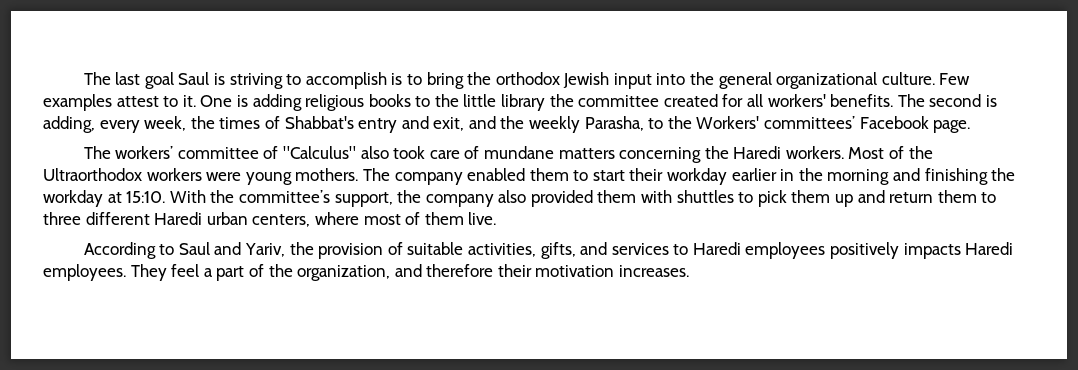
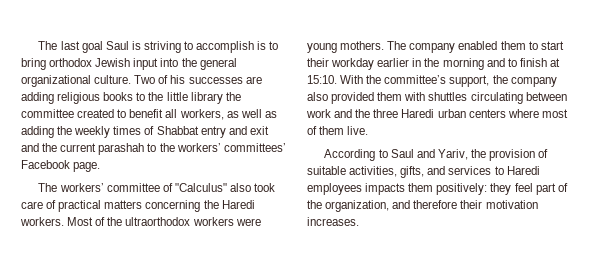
- The last goal Saul is striving to accomplish is to bring the orthodox Jewish input into the general organizational culture.
+ The last goal Saul is striving to accomplish is to bring orthodox Jewish input into the general organizational culture.
- Few examples attest to it. One is adding religious books to the little library the committee created for all workers' benefits. The second is adding, every week, the times of Shabbat's entry and exit, and the weekly Parasha, to the Workers' committees’ Facebook page.
+ Two of his successes are adding religious books to the little library the committee created to benefit all workers, as well as adding the weekly times of Shabbat entry and exit and the current parashah to the workers’ committees’ Facebook page.
- The workers’ committee of "Calculus" also took care of mundane matters concerning the Haredi workers.
+ The workers’ committee of "Calculus" also took care of practical matters concerning the Haredi workers.
- Most of the Ultraorthodox workers were young mothers.
+ Most of the ultraorthodox workers were young mothers.
- The company enabled them to start their workday earlier in the morning and finishing the workday at 15:10.
+ The company enabled them to start their workday earlier in the morning and to finish at 15:10.
- With the committee’s support, the company also provided them with shuttles to pick them up and return them to three different Haredi urban centers, where most of them live.
+ With the committee’s support, the company also provided them with shuttles circulating between work and the three Haredi urban centers where most of them live.
- According to Saul and Yariv, the provision of suitable activities, gifts, and services to Haredi employees positively impacts Haredi employees. They feel a part of the organization, and therefore their motivation increases.
+ According to Saul and Yariv, the provision of suitable activities, gifts, and services to Haredi employees impacts them positively: they feel part of the organization, and therefore their motivation increases.

